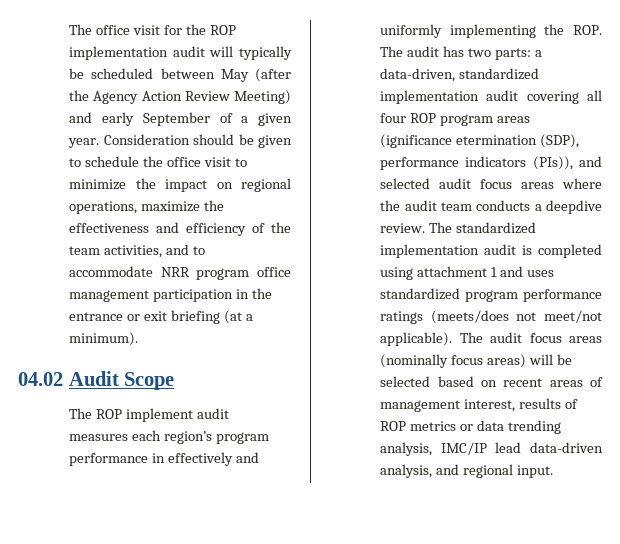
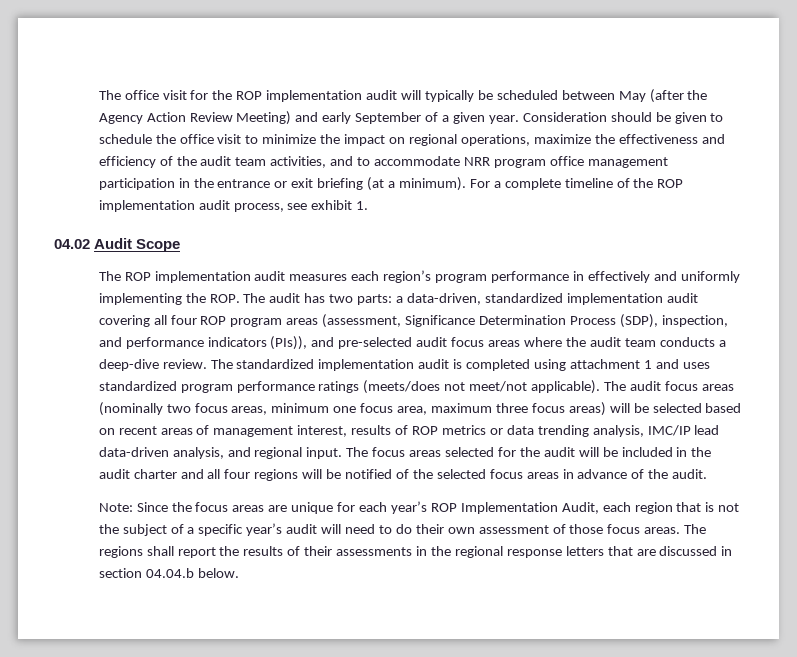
- Consideration should be given to schedule the office visit to minimize the impact on regional operations, maximize the effectiveness and efficiency of the team activities, and to accommodate NRR program office management participation in the entrance or exit briefing (at a minimum).
+ Consideration should be given to schedule the office visit to minimize the impact on regional operations, maximize the effectiveness and efficiency of the audit team activities, and to accommodate NRR program office management participation in the entrance or exit briefing (at a minimum). For a complete timeline of the ROP implementation audit process, see exhibit 1.
- The ROP implement audit measures each region’s program performance in effectively and uniformly implementing the ROP. The audit has two parts: a data-driven, standardized implementation audit covering all four ROP program areas (ignificance etermination (SDP), performance indicators (PIs)), and selected audit focus areas where the audit team conducts a deepdive review.
+ The ROP implementation audit measures each region’s program performance in effectively and uniformly implementing the ROP. The audit has two parts: a data-driven, standardized implementation audit covering all four ROP program areas (assessment, Significance Determination Process (SDP), inspection, and performance indicators (PIs)), and pre-selected audit focus areas where the audit team conducts a deep-dive review.
- The audit focus areas (nominally focus areas) will be selected based on recent areas of management interest, results of ROP metrics or data trending analysis, IMC/IP lead data-driven analysis, and regional input.
+ The audit focus areas (nominally two focus areas, minimum one focus area, maximum three focus areas) will be selected based on recent areas of management interest, results of ROP metrics or data trending analysis, IMC/IP lead data-driven analysis, and regional input.
+ The focus areas selected for the audit will be included in the audit charter and all four regions will be notified of the selected focus areas in advance of the audit.
+ Note: Since the focus areas are unique for each year’s ROP Implementation Audit, each region that is not the subject of a specific year’s audit will need to do their own assessment of those focus areas. The regions shall report the results of their assessments in the regional response letters that are discussed in section 04.04.b below.

